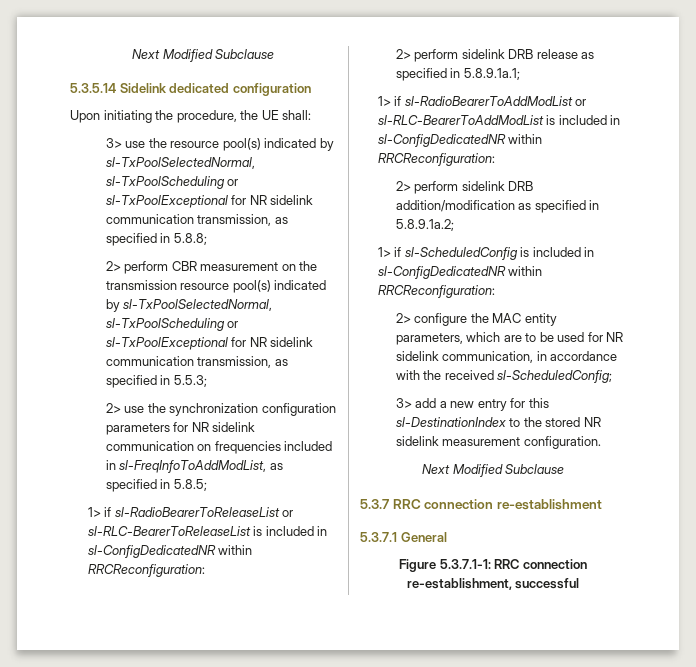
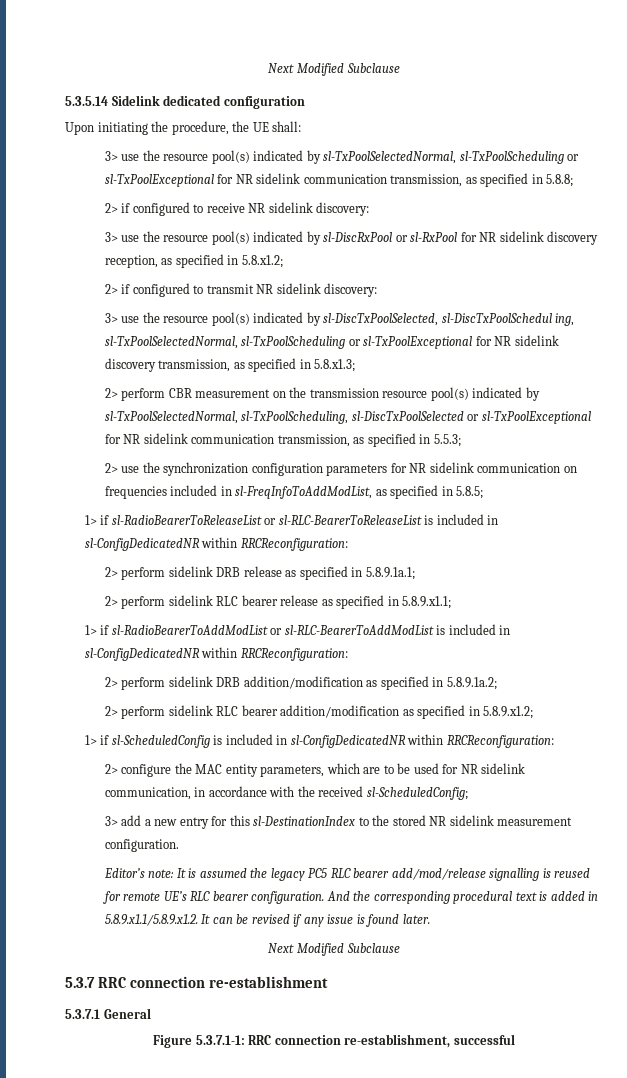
+ 2> if configured to receive NR sidelink discovery:
+ 3> use the resource pool(s) indicated by sl-DiscRxPool or sl-RxPool for NR sidelink discovery reception, as specified in 5.8.x1.2;
+ 2> if configured to transmit NR sidelink discovery:
+ 3> use the resource pool(s) indicated by sl-DiscTxPoolSelected, sl-DiscTxPoolSchedul ing, sl-TxPoolSelectedNormal, sl-TxPoolScheduling or sl-TxPoolExceptional for NR sidelink discovery transmission, as specified in 5.8.x1.3;
- 2> perform CBR measurement on the transmission resource pool(s) indicated by sl-TxPoolSelectedNormal, sl-TxPoolScheduling or sl-TxPoolExceptional for NR sidelink communication transmission, as specified in 5.5.3;
+ 2> perform CBR measurement on the transmission resource pool(s) indicated by sl-TxPoolSelectedNormal, sl-TxPoolScheduling, sl-DiscTxPoolSelected or sl-TxPoolExceptional for NR sidelink communication transmission, as specified in 5.5.3;
+ 2> perform sidelink RLC bearer release as specified in 5.8.9.x1.1;
+ 2> perform sidelink RLC bearer addition/modification as specified in 5.8.9.x1.2;
+ Editor’s note: It is assumed the legacy PC5 RLC bearer add/mod/release signalling is reused for remote UE’s RLC bearer configuration. And the corresponding procedural text is added in 5.8.9.x1.1/5.8.9.x1.2. It can be revised if any issue is found later.

